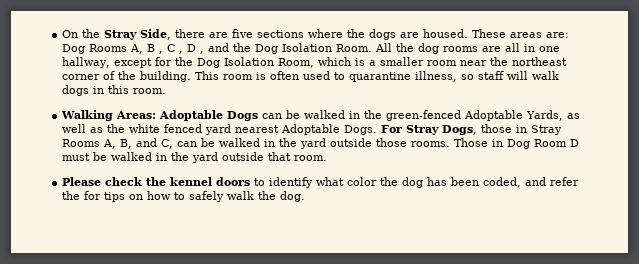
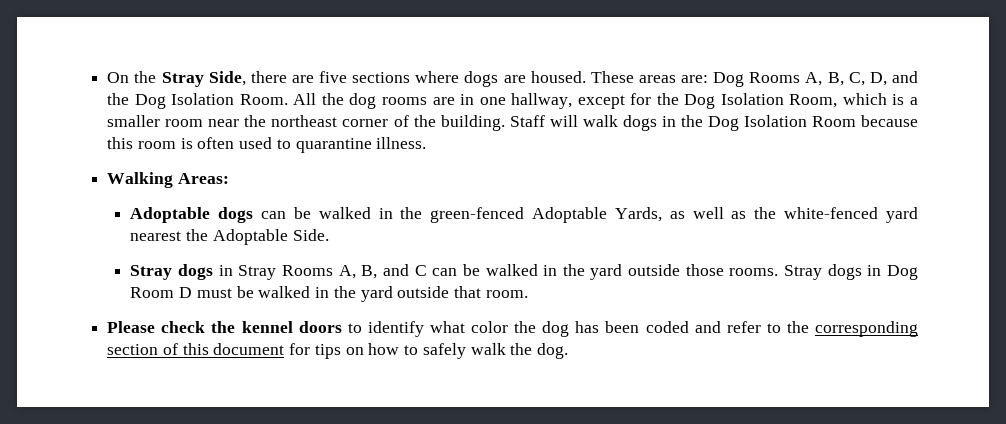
- On the Stray Side, there are five sections where the dogs are housed.
+ On the Stray Side, there are five sections where dogs are housed.
- These areas are: Dog Rooms A, B , C , D , and the Dog Isolation Room.
+ These areas are: Dog Rooms A, B, C, D, and the Dog Isolation Room.
- All the dog rooms are all in one hallway, except for the Dog Isolation Room, which is a smaller room near the northeast corner of the building.
+ All the dog rooms are in one hallway, except for the Dog Isolation Room, which is a smaller room near the northeast corner of the building.
- This room is often used to quarantine illness, so staff will walk dogs in this room.
+ Staff will walk dogs in the Dog Isolation Room because this room is often used to quarantine illness.
- Walking Areas: Adoptable Dogs can be walked in the green-fenced Adoptable Yards, as well as the white fenced yard nearest Adoptable Dogs. For Stray Dogs, those in Stray Rooms A, B, and C, can be walked in the yard outside those rooms.
+ Walking Areas:
+ Adoptable dogs can be walked in the green-fenced Adoptable Yards, as well as the white-fenced yard nearest the Adoptable Side.
+ Stray dogs in Stray Rooms A, B, and C can be walked in the yard outside those rooms.
- Those in Dog Room D must be walked in the yard outside that room.
+ Stray dogs in Dog Room D must be walked in the yard outside that room.
- Please check the kennel doors to identify what color the dog has been coded, and refer the for tips on how to safely walk the dog.
+ Please check the kennel doors to identify what color the dog has been coded and refer to the corresponding section of this document for tips on how to safely walk the dog.

